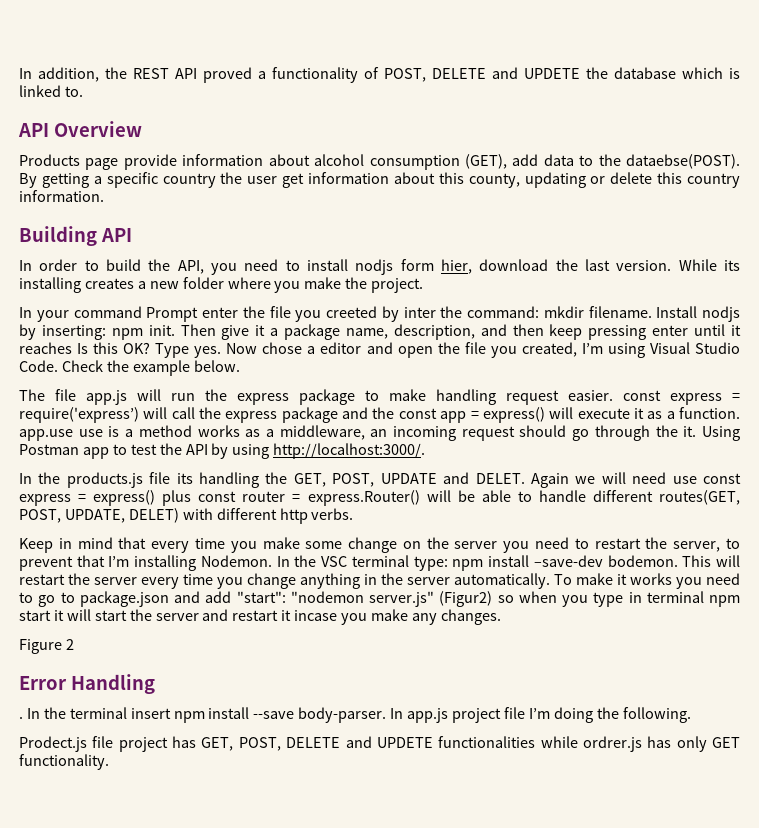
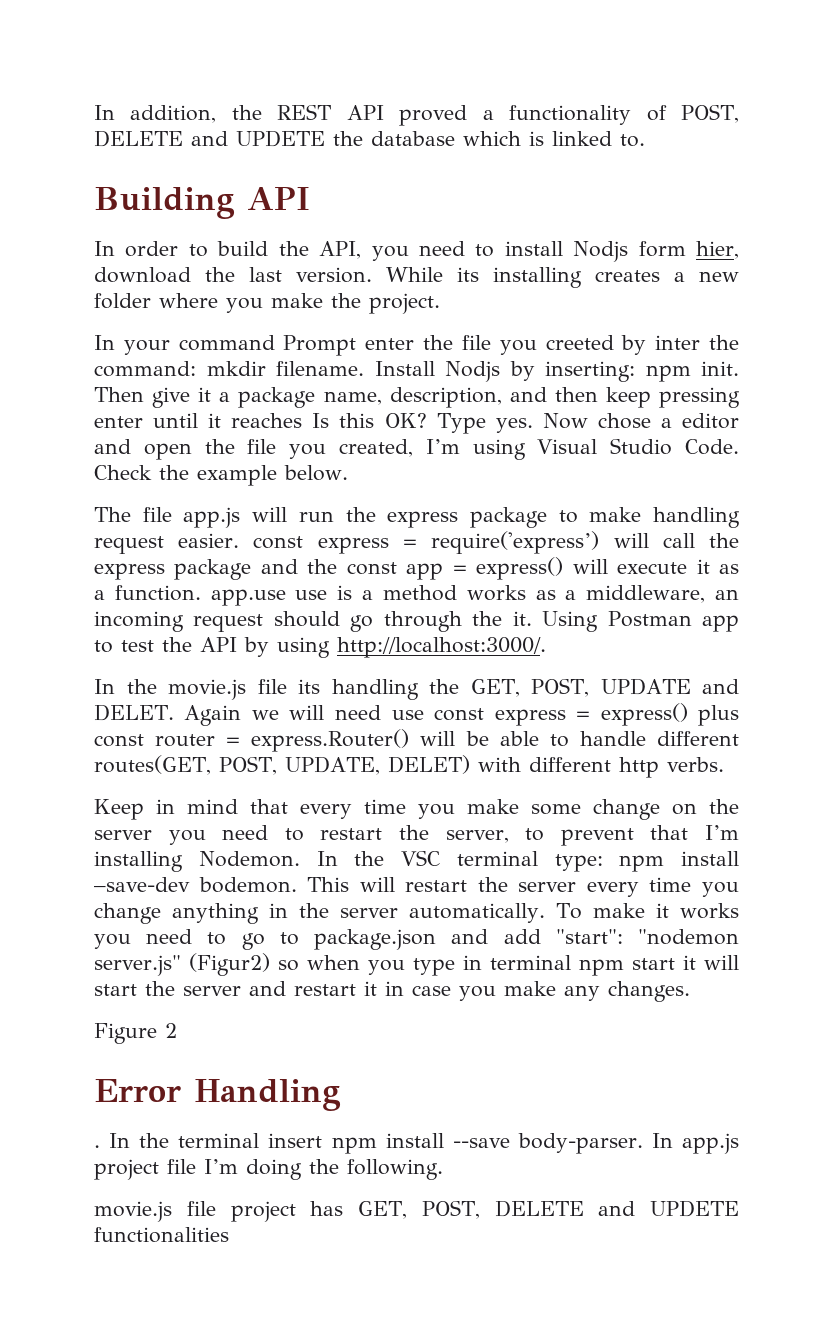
- API Overview
- Products page provide information about alcohol consumption (GET), add data to the dataebse(POST). By getting a specific country the user get information about this county, updating or delete this country information.
- In order to build the API, you need to install nodjs form hier, download the last version.
+ In order to build the API, you need to install Nodjs form hier, download the last version.
- Install nodjs by inserting: npm init.
+ Install Nodjs by inserting: npm init.
- In the products.js file its handling the GET, POST, UPDATE and DELET.
+ In the movie.js file its handling the GET, POST, UPDATE and DELET.
- To make it works you need to go to package.json and add "start": "nodemon server.js" (Figur2) so when you type in terminal npm start it will start the server and restart it incase you make any changes.
+ To make it works you need to go to package.json and add "start": "nodemon server.js" (Figur2) so when you type in terminal npm start it will start the server and restart it in case you make any changes.
- Prodect.js file project has GET, POST, DELETE and UPDETE functionalities while ordrer.js has only GET functionality.
+ movie.js file project has GET, POST, DELETE and UPDETE functionalities

